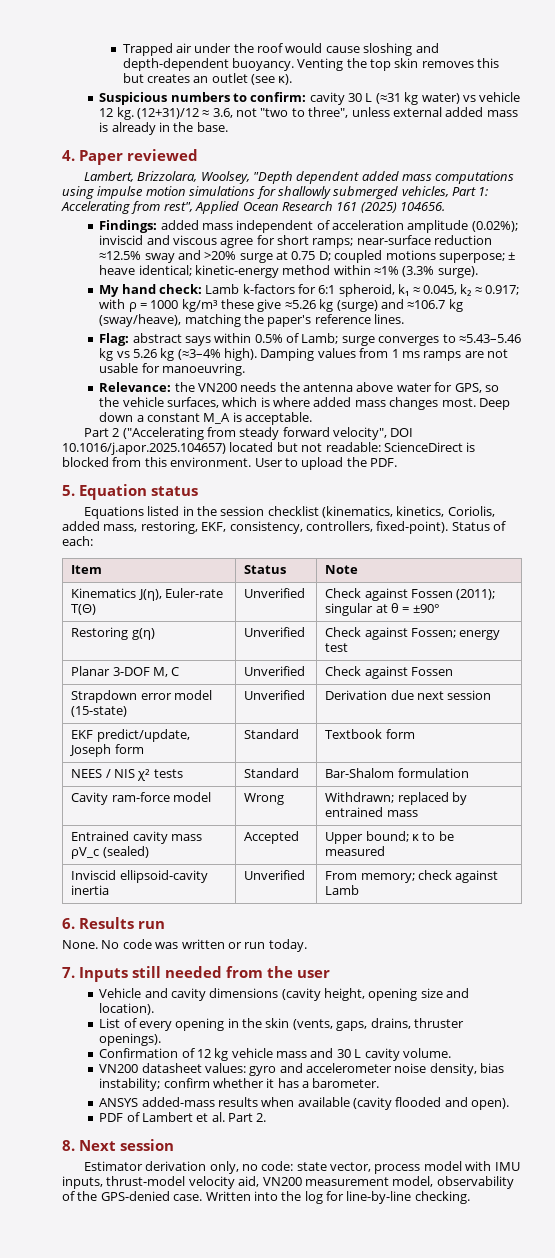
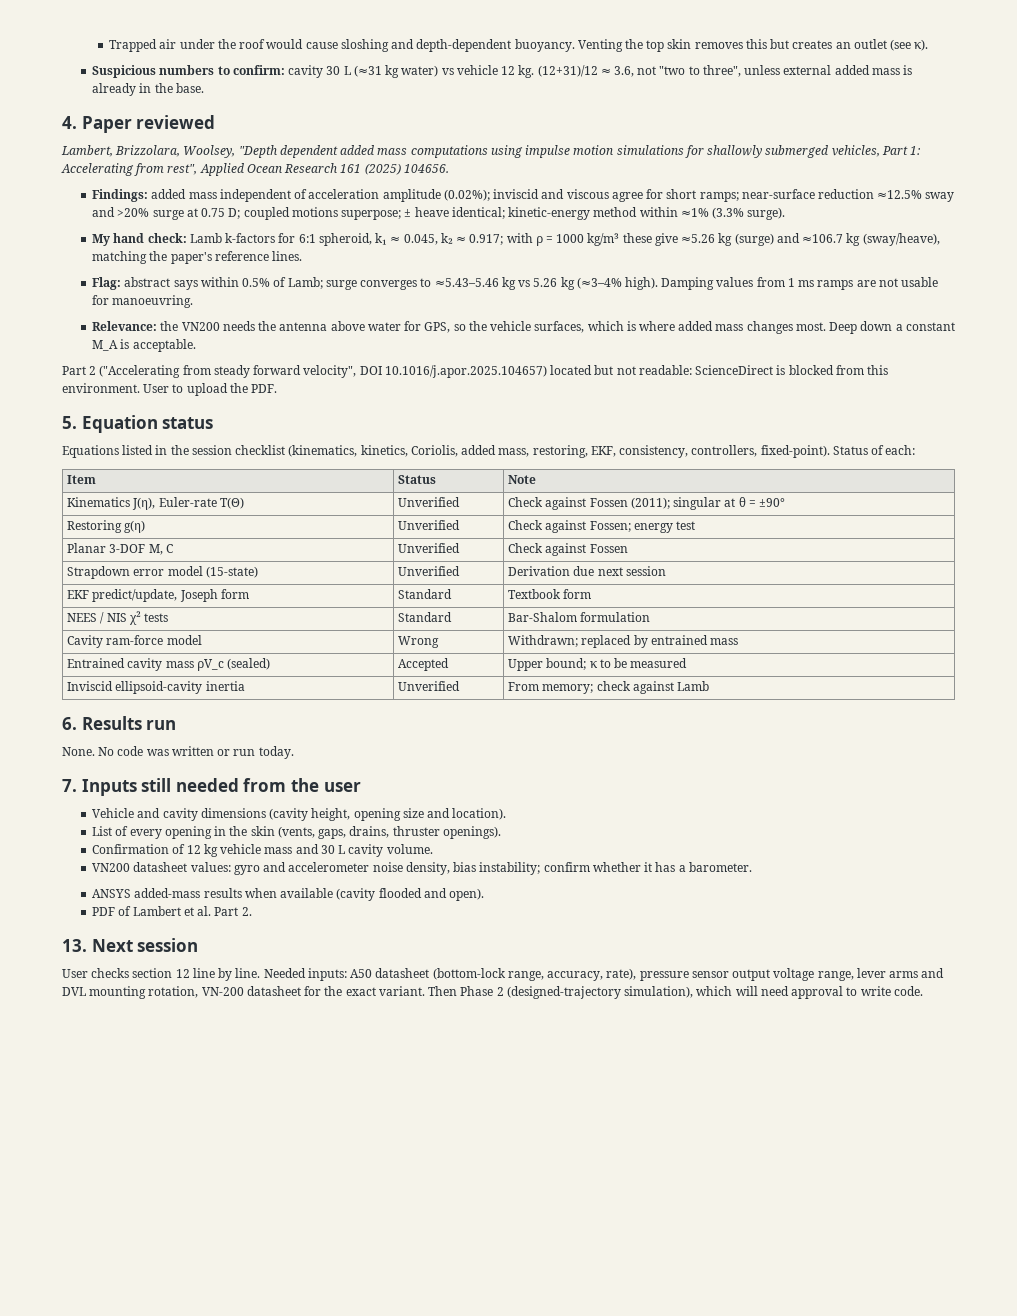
- 8. Next session
+ 13. Next session
- Estimator derivation only, no code: state vector, process model with IMU inputs, thrust-model velocity aid, VN200 measurement model, observability of the GPS-denied case. Written into the log for line-by-line checking.
+ User checks section 12 line by line. Needed inputs: A50 datasheet (bottom-lock range, accuracy, rate), pressure sensor output voltage range, lever arms and DVL mounting rotation, VN-200 datasheet for the exact variant. Then Phase 2 (designed-trajectory simulation), which will need approval to write code.

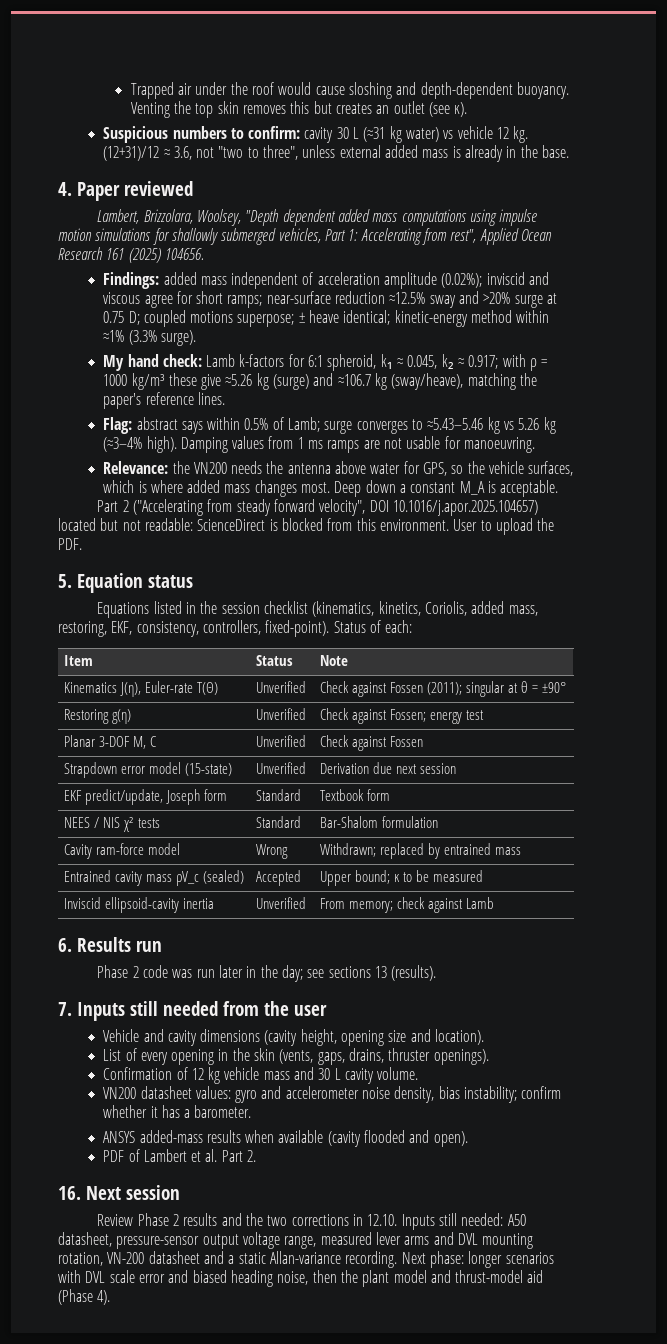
- None. No code was written or run today.
+ Phase 2 code was run later in the day; see sections 13 (results).
- 13. Next session
+ 16. Next session
- User checks section 12 line by line. Needed inputs: A50 datasheet (bottom-lock range, accuracy, rate), pressure sensor output voltage range, lever arms and DVL mounting rotation, VN-200 datasheet for the exact variant. Then Phase 2 (designed-trajectory simulation), which will need approval to write code.
+ Review Phase 2 results and the two corrections in 12.10. Inputs still needed: A50 datasheet, pressure-sensor output voltage range, measured lever arms and DVL mounting rotation, VN-200 datasheet and a static Allan-variance recording. Next phase: longer scenarios with DVL scale error and biased heading noise, then the plant model and thrust-model aid (Phase 4).

